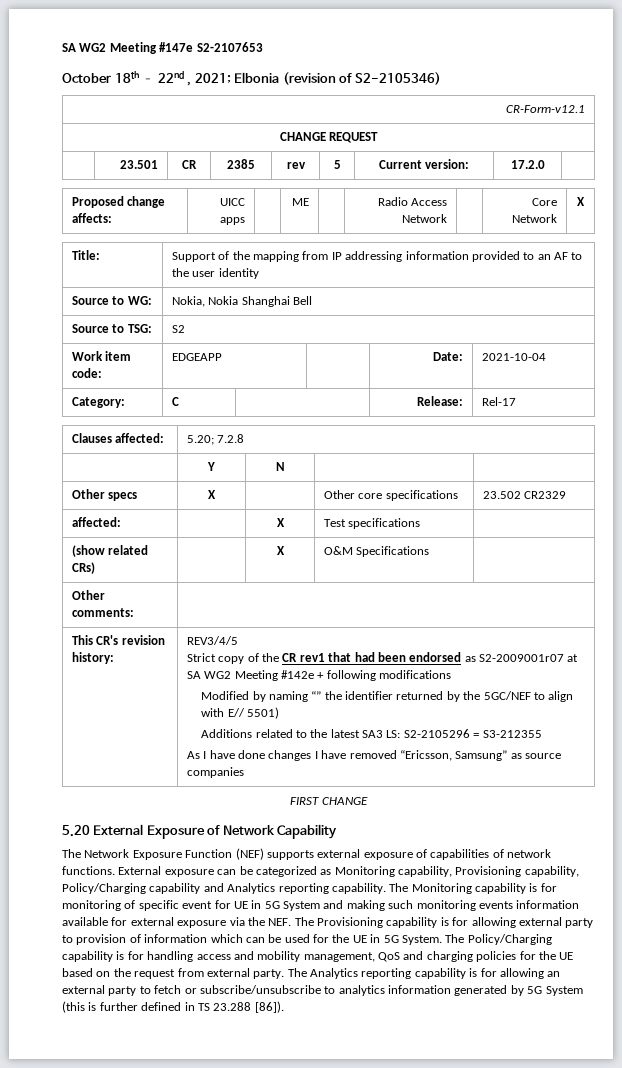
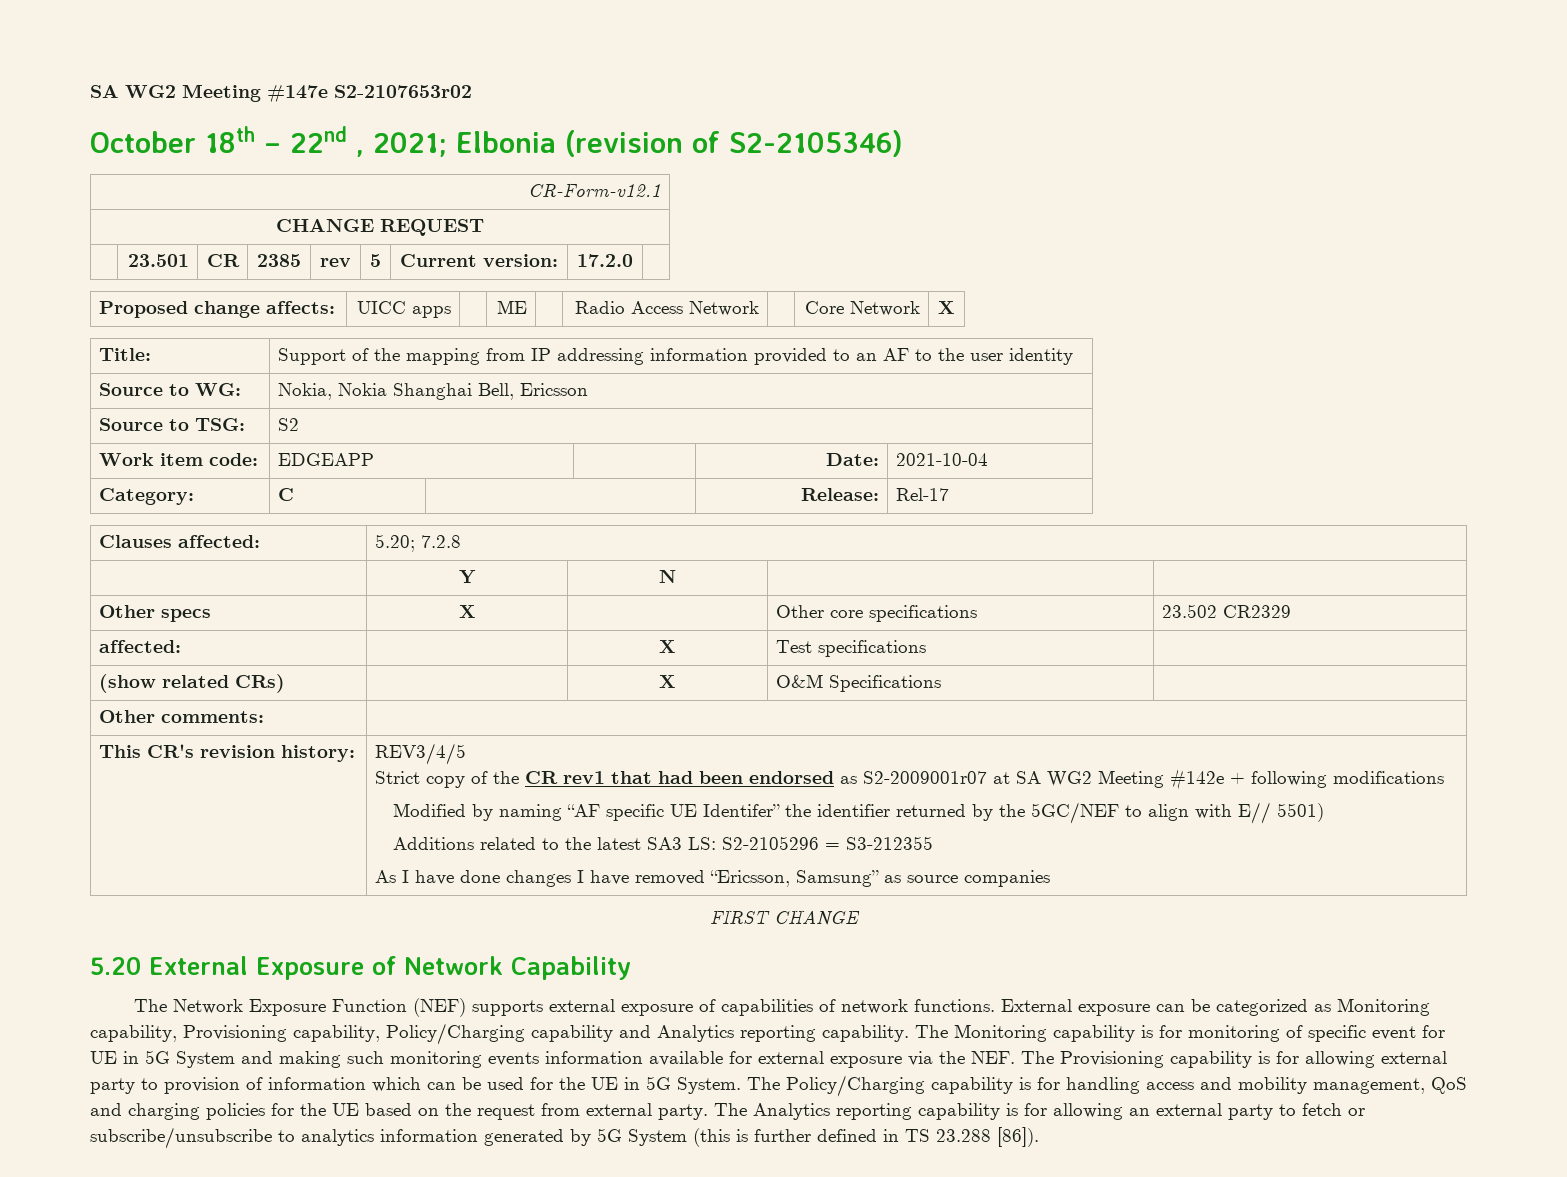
- SA WG2 Meeting #147e S2-2107653
+ SA WG2 Meeting #147e S2-2107653r02
- Source to WG: | Nokia, Nokia Shanghai Bell
+ Source to WG: | Nokia, Nokia Shanghai Bell, Ericsson
- Modified by naming “” the identifier returned by the 5GC/NEF to align with E// 5501)
+ Modified by naming “AF specific UE Identifer” the identifier returned by the 5GC/NEF to align with E// 5501)

